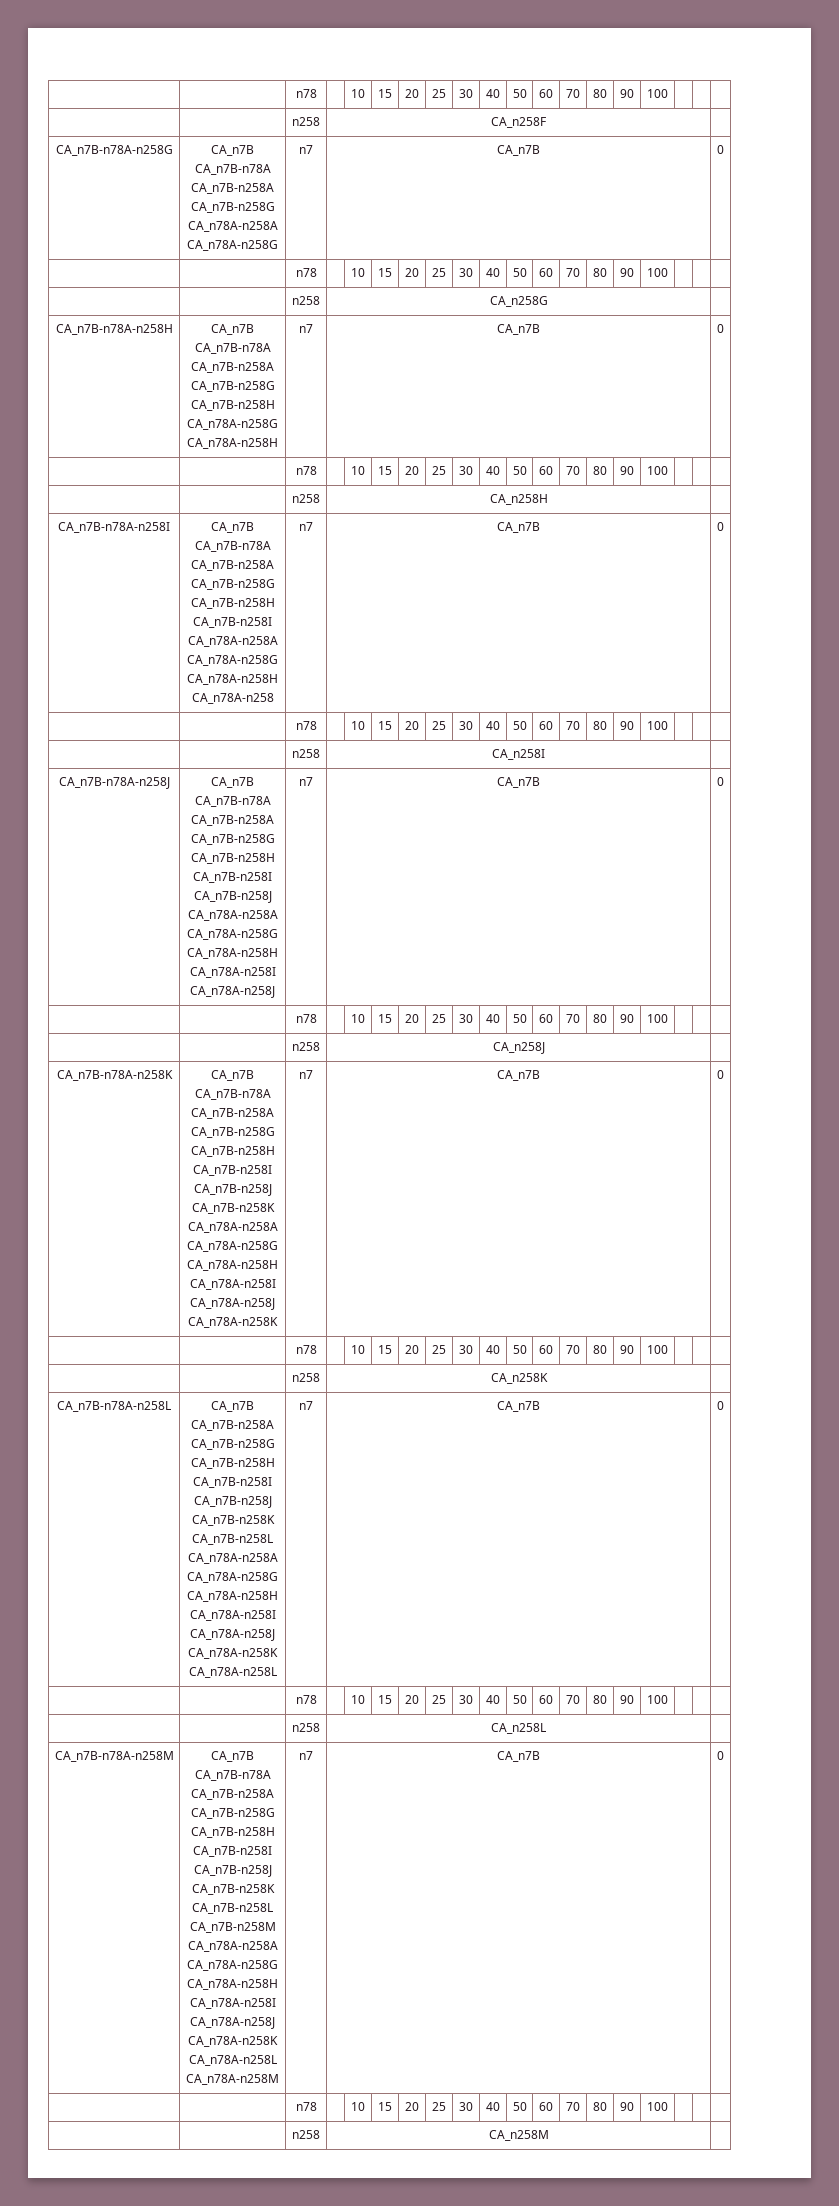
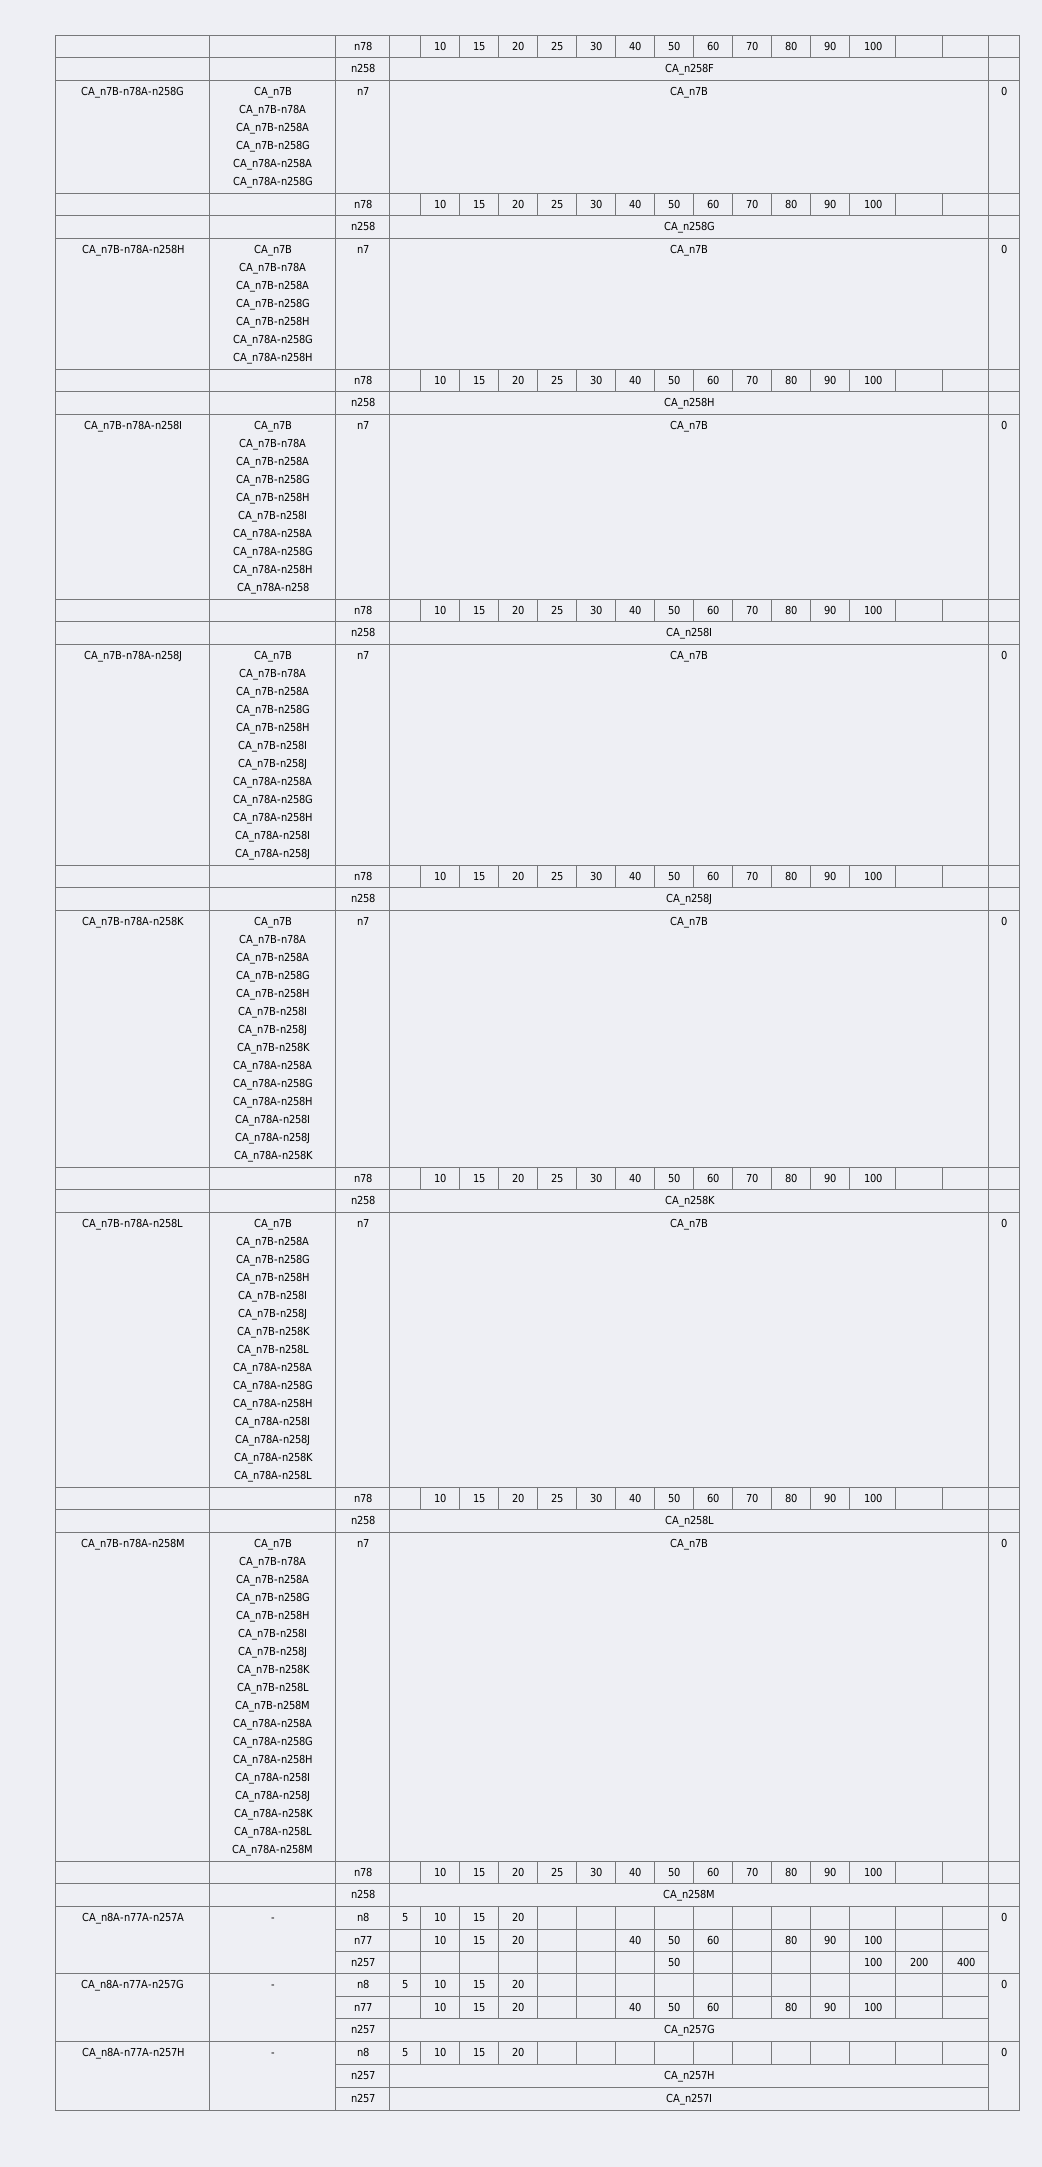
+ CA_n8A-n77A-n257A | - | n8 | 5 | 10 | 15 | 20 | | | | | | | | | | | | 0
+ | | n77 | | 10 | 15 | 20 | | | 40 | 50 | 60 | | 80 | 90 | 100 | | |
+ | | n257 | | | | | | | | 50 | | | | | 100 | 200 | 400 |
+ CA_n8A-n77A-n257G | - | n8 | 5 | 10 | 15 | 20 | | | | | | | | | | | | 0
+ | | n77 | | 10 | 15 | 20 | | | 40 | 50 | 60 | | 80 | 90 | 100 | | |
+ | | n257 | CA_n257G |
+ CA_n8A-n77A-n257H | - | n8 | 5 | 10 | 15 | 20 | | | | | | | | | | | | 0
+ | | n257 | CA_n257H |
+ | | n257 | CA_n257I |

